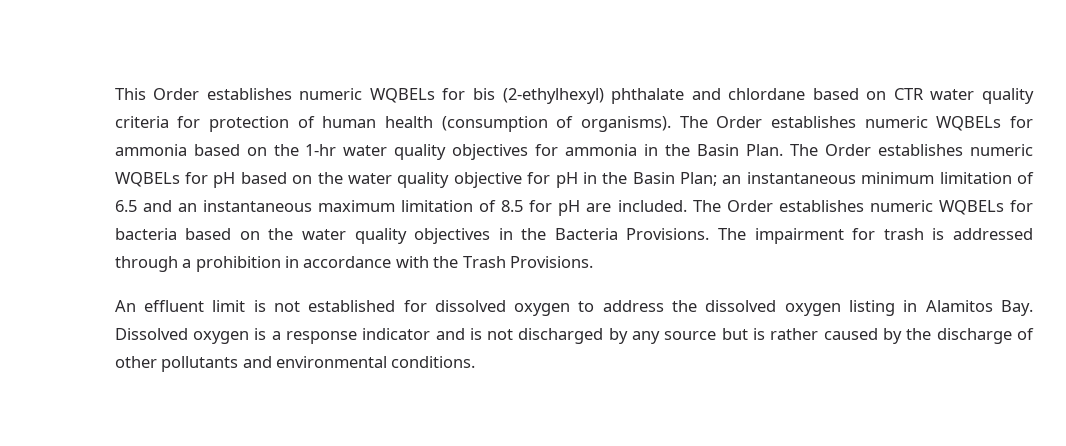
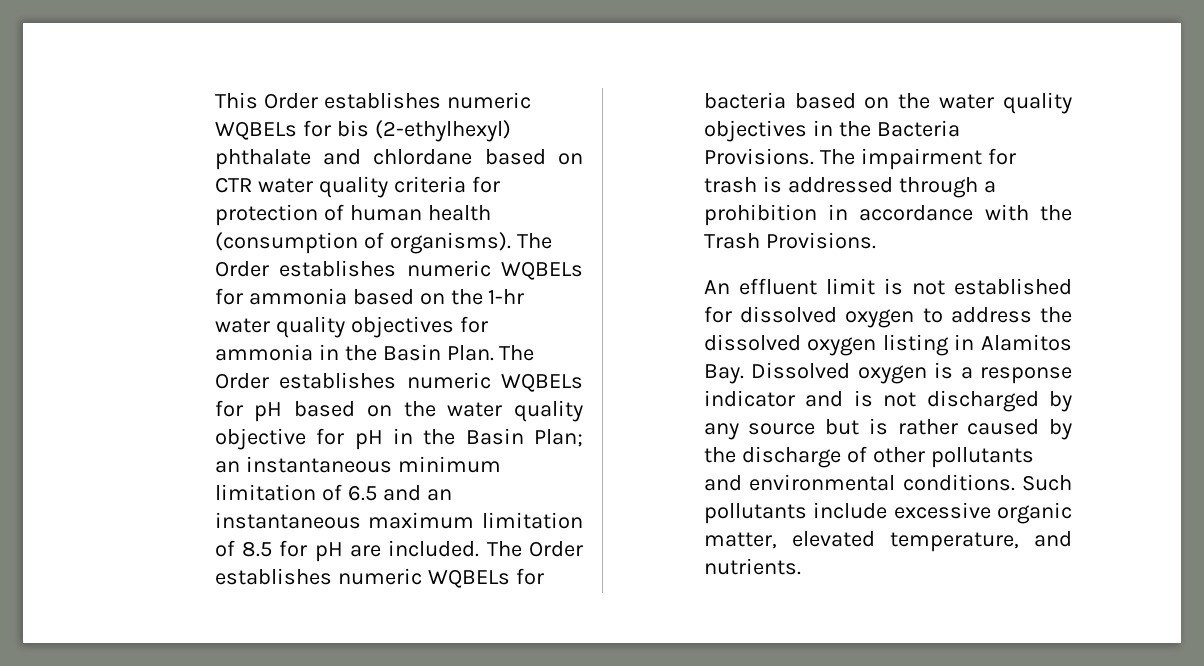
+ Such pollutants include excessive organic matter, elevated temperature, and nutrients.

